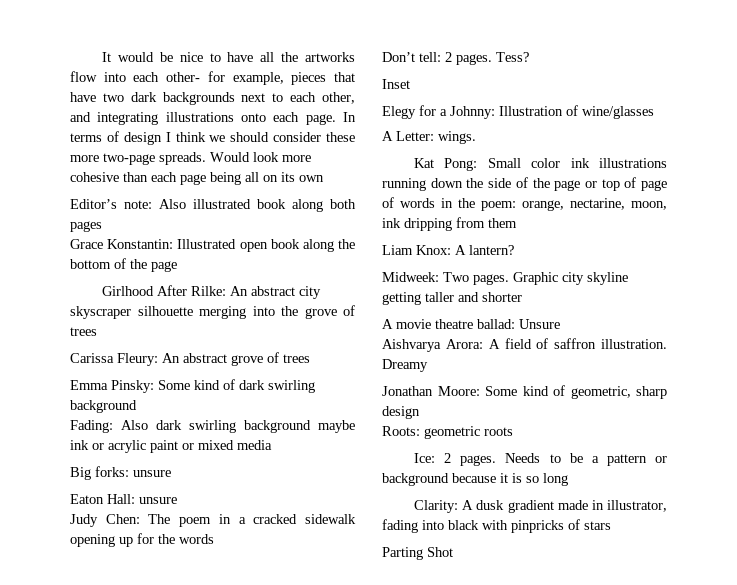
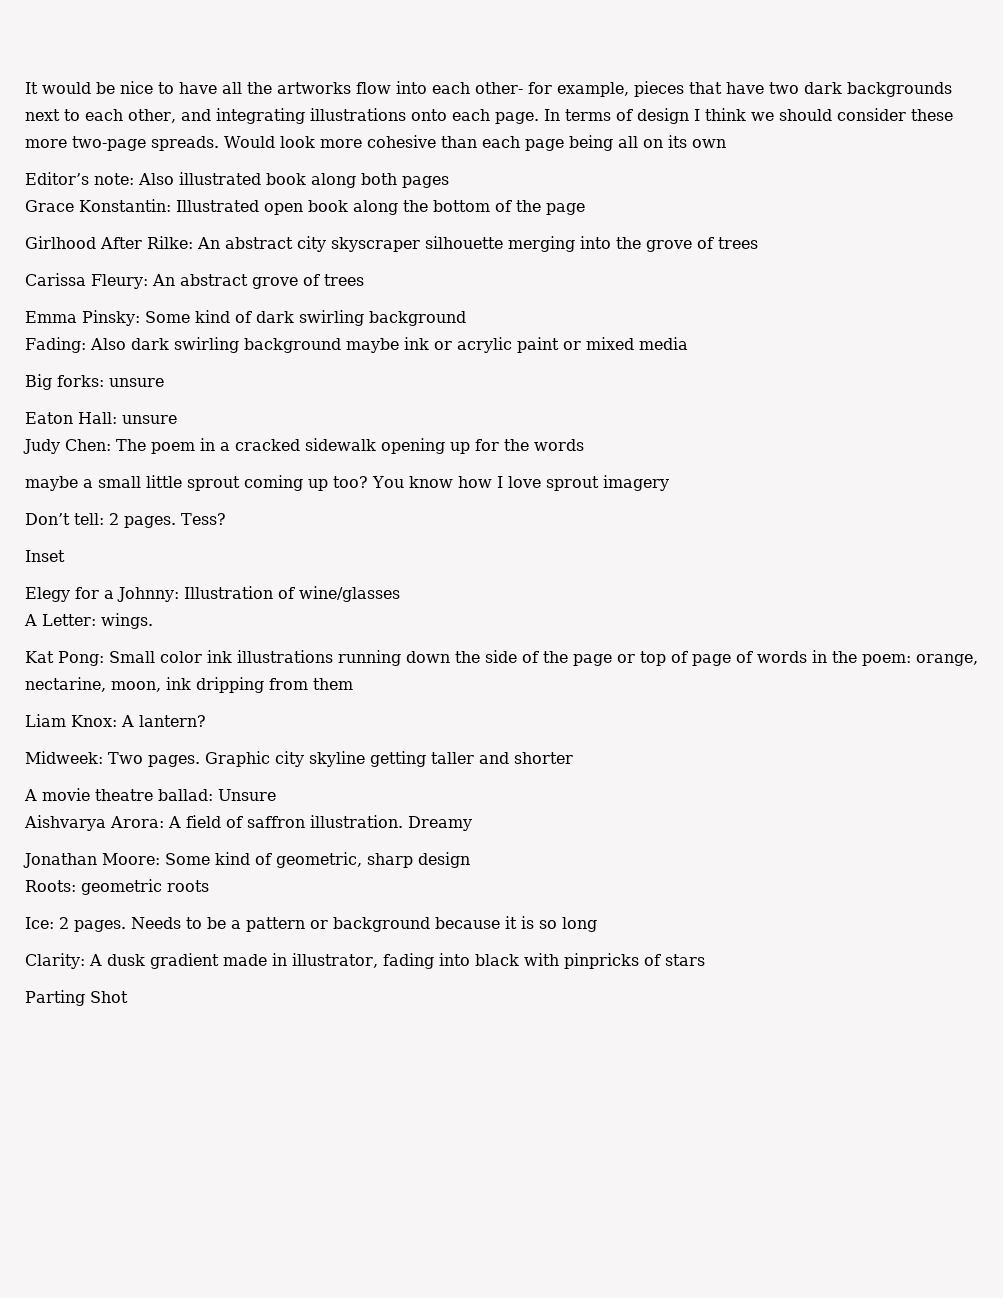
+ maybe a small little sprout coming up too? You know how I love sprout imagery

